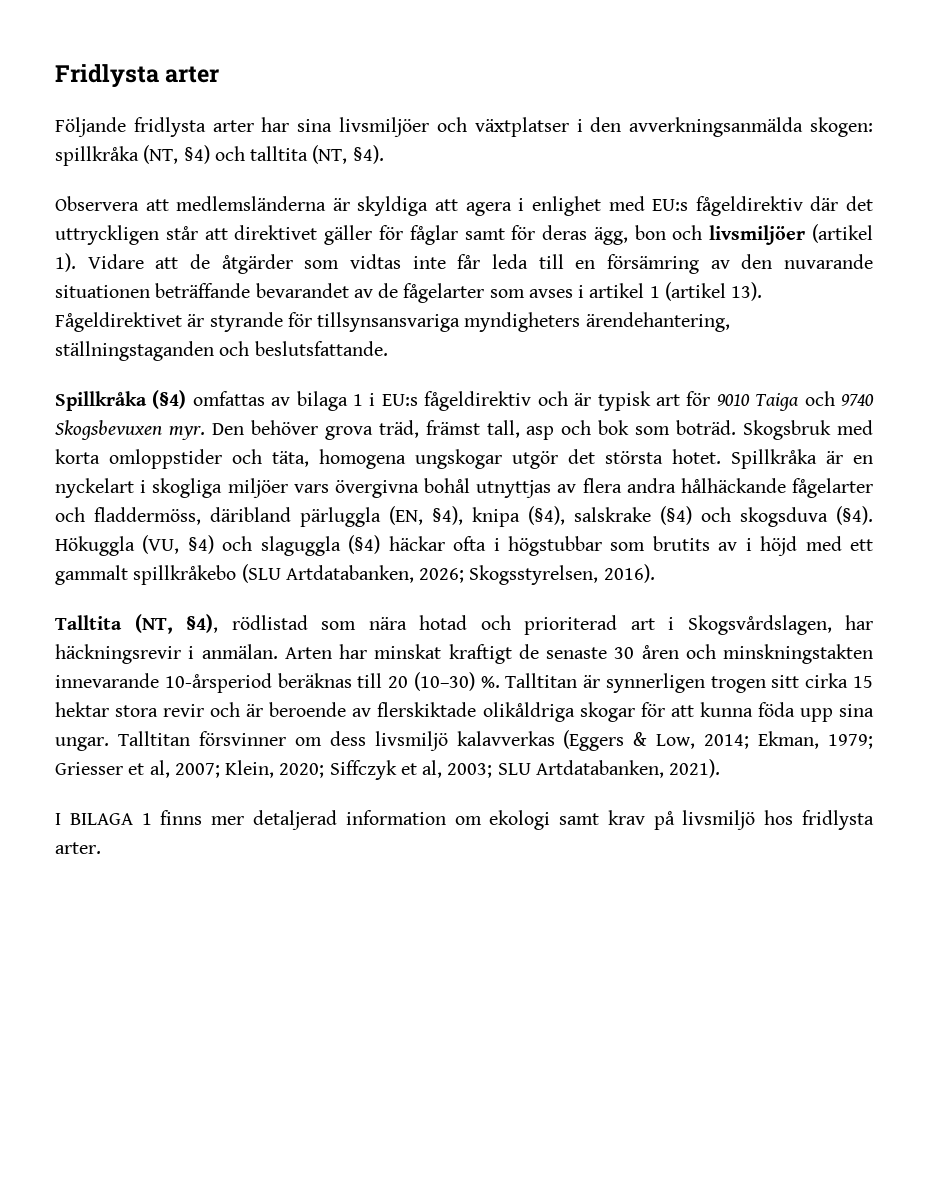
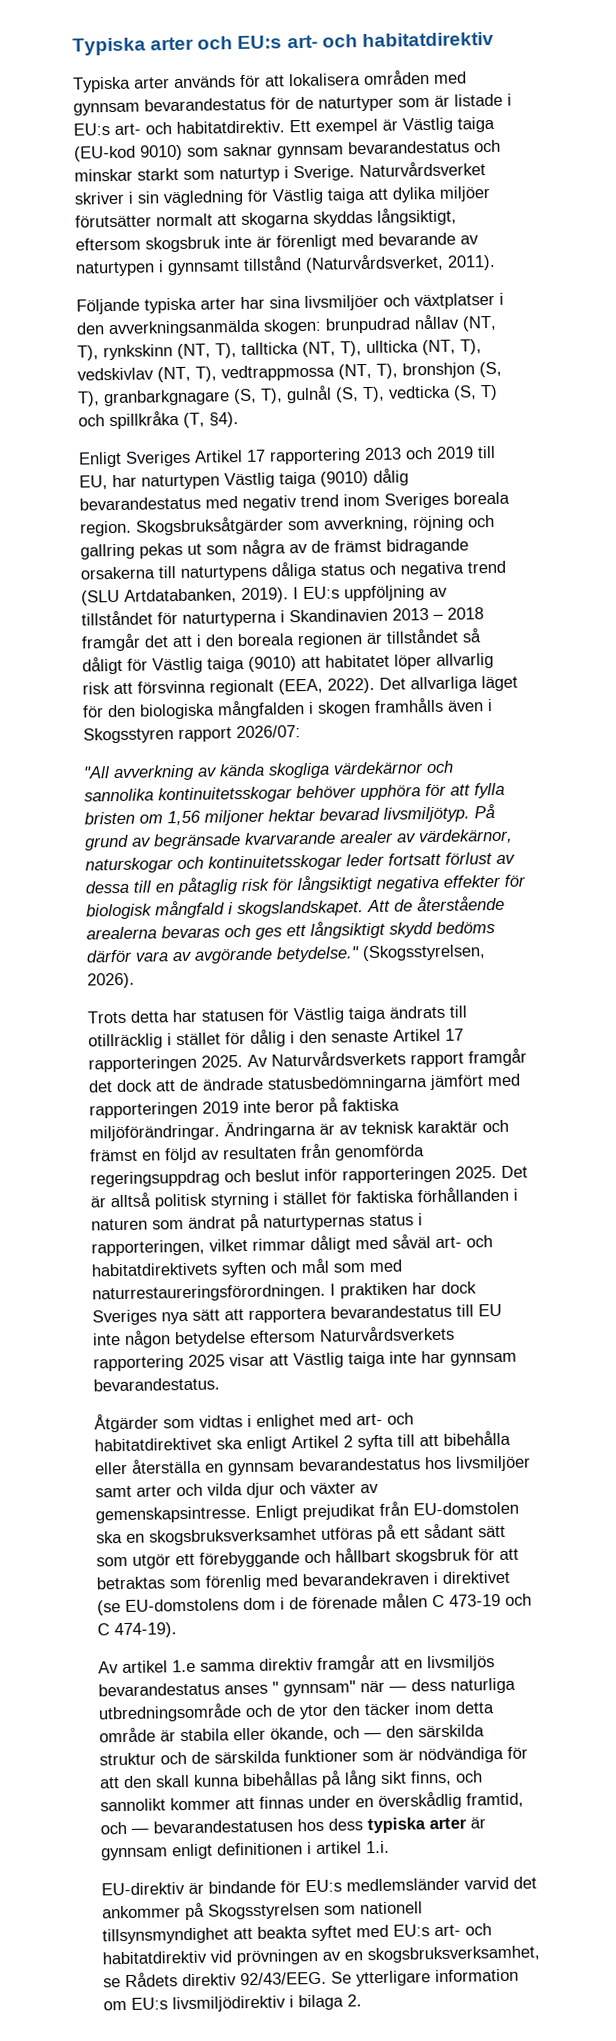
- Fridlysta arter
+ Typiska arter och EU:s art- och habitatdirektiv
+ Typiska arter används för att lokalisera områden med gynnsam bevarandestatus för de naturtyper som är listade i EU:s art- och habitatdirektiv. Ett exempel är Västlig taiga (EU-kod 9010) som saknar gynnsam bevarandestatus och minskar starkt som naturtyp i Sverige. Naturvårdsverket skriver i sin vägledning för Västlig taiga att dylika miljöer förutsätter normalt att skogarna skyddas långsiktigt, eftersom skogsbruk inte är förenligt med bevarande av naturtypen i gynnsamt tillstånd (Naturvårdsverket, 2011).
- Följande fridlysta arter har sina livsmiljöer och växtplatser i den avverkningsanmälda skogen: spillkråka (NT, §4) och talltita (NT, §4).
- Observera att medlemsländerna är skyldiga att agera i enlighet med EU:s fågeldirektiv där det uttryckligen står att direktivet gäller för fåglar samt för deras ägg, bon och livsmiljöer (artikel 1). Vidare att de åtgärder som vidtas inte får leda till en försämring av den nuvarande situationen beträffande bevarandet av de fågelarter som avses i artikel 1 (artikel 13). Fågeldirektivet är styrande för tillsynsansvariga myndigheters ärendehantering, ställningstaganden och beslutsfattande.
- Spillkråka (§4) omfattas av bilaga 1 i EU:s fågeldirektiv och är typisk art för 9010 Taiga och 9740 Skogsbevuxen myr. Den behöver grova träd, främst tall, asp och bok som boträd. Skogsbruk med korta omloppstider och täta, homogena ungskogar utgör det största hotet. Spillkråka är en nyckelart i skogliga miljöer vars övergivna bohål utnyttjas av flera andra hålhäckande fågelarter och fladdermöss, däribland pärluggla (EN, §4), knipa (§4), salskrake (§4) och skogsduva (§4). Hökuggla (VU, §4) och slaguggla (§4) häckar ofta i högstubbar som brutits av i höjd med ett gammalt spillkråkebo (SLU Artdatabanken, 2026; Skogsstyrelsen, 2016).
- Talltita (NT, §4), rödlistad som nära hotad och prioriterad art i Skogsvårdslagen, har häckningsrevir i anmälan. Arten har minskat kraftigt de senaste 30 åren och minskningstakten innevarande 10-årsperiod beräknas till 20 (10–30) %. Talltitan är synnerligen trogen sitt cirka 15 hektar stora revir och är beroende av flerskiktade olikåldriga skogar för att kunna föda upp sina ungar. Talltitan försvinner om dess livsmiljö kalavverkas (Eggers & Low, 2014; Ekman, 1979; Griesser et al, 2007; Klein, 2020; Siffczyk et al, 2003; SLU Artdatabanken, 2021).
- I BILAGA 1 finns mer detaljerad information om ekologi samt krav på livsmiljö hos fridlysta arter.
+ Följande typiska arter har sina livsmiljöer och växtplatser i den avverkningsanmälda skogen: brunpudrad nållav (NT, T), rynkskinn (NT, T), tallticka (NT, T), ullticka (NT, T), vedskivlav (NT, T), vedtrappmossa (NT, T), bronshjon (S, T), granbarkgnagare (S, T), gulnål (S, T), vedticka (S, T) och spillkråka (T, §4).
+ Enligt Sveriges Artikel 17 rapportering 2013 och 2019 till EU, har naturtypen Västlig taiga (9010) dålig bevarandestatus med negativ trend inom Sveriges boreala region. Skogsbruksåtgärder som avverkning, röjning och gallring pekas ut som några av de främst bidragande orsakerna till naturtypens dåliga status och negativa trend (SLU Artdatabanken, 2019). I EU:s uppföljning av tillståndet för naturtyperna i Skandinavien 2013 – 2018 framgår det att i den boreala regionen är tillståndet så dåligt för Västlig taiga (9010) att habitatet löper allvarlig risk att försvinna regionalt (EEA, 2022). Det allvarliga läget för den biologiska mångfalden i skogen framhålls även i Skogsstyren rapport 2026/07:
+ "All avverkning av kända skogliga värdekärnor och sannolika kontinuitetsskogar behöver upphöra för att fylla bristen om 1,56 miljoner hektar bevarad livsmiljötyp. På grund av begränsade kvarvarande arealer av värdekärnor, naturskogar och kontinuitetsskogar leder fortsatt förlust av dessa till en påtaglig risk för långsiktigt negativa effekter för biologisk mångfald i skogslandskapet. Att de återstående arealerna bevaras och ges ett långsiktigt skydd bedöms därför vara av avgörande betydelse." (Skogsstyrelsen, 2026).
+ Trots detta har statusen för Västlig taiga ändrats till otillräcklig i stället för dålig i den senaste Artikel 17 rapporteringen 2025. Av Naturvårdsverkets rapport framgår det dock att de ändrade statusbedömningarna jämfört med rapporteringen 2019 inte beror på faktiska miljöförändringar. Ändringarna är av teknisk karaktär och främst en följd av resultaten från genomförda regeringsuppdrag och beslut inför rapporteringen 2025. Det är alltså politisk styrning i stället för faktiska förhållanden i naturen som ändrat på naturtypernas status i rapporteringen, vilket rimmar dåligt med såväl art- och habitatdirektivets syften och mål som med naturrestaureringsförordningen. I praktiken har dock Sveriges nya sätt att rapportera bevarandestatus till EU inte någon betydelse eftersom Naturvårdsverkets rapportering 2025 visar att Västlig taiga inte har gynnsam bevarandestatus.
+ Åtgärder som vidtas i enlighet med art- och habitatdirektivet ska enligt Artikel 2 syfta till att bibehålla eller återställa en gynnsam bevarandestatus hos livsmiljöer samt arter och vilda djur och växter av gemenskapsintresse. Enligt prejudikat från EU-domstolen ska en skogsbruksverksamhet utföras på ett sådant sätt som utgör ett förebyggande och hållbart skogsbruk för att betraktas som förenlig med bevarandekraven i direktivet (se EU-domstolens dom i de förenade målen C 473-19 och C 474-19).
+ Av artikel 1.e samma direktiv framgår att en livsmiljös bevarandestatus anses " gynnsam" när — dess naturliga utbredningsområde och de ytor den täcker inom detta område är stabila eller ökande, och — den särskilda struktur och de särskilda funktioner som är nödvändiga för att den skall kunna bibehållas på lång sikt finns, och sannolikt kommer att finnas under en överskådlig framtid, och — bevarandestatusen hos dess typiska arter är gynnsam enligt definitionen i artikel 1.i.
+ EU-direktiv är bindande för EU:s medlemsländer varvid det ankommer på Skogsstyrelsen som nationell tillsynsmyndighet att beakta syftet med EU:s art- och habitatdirektiv vid prövningen av en skogsbruksverksamhet, se Rådets direktiv 92/43/EEG. Se ytterligare information om EU:s livsmiljödirektiv i bilaga 2.

